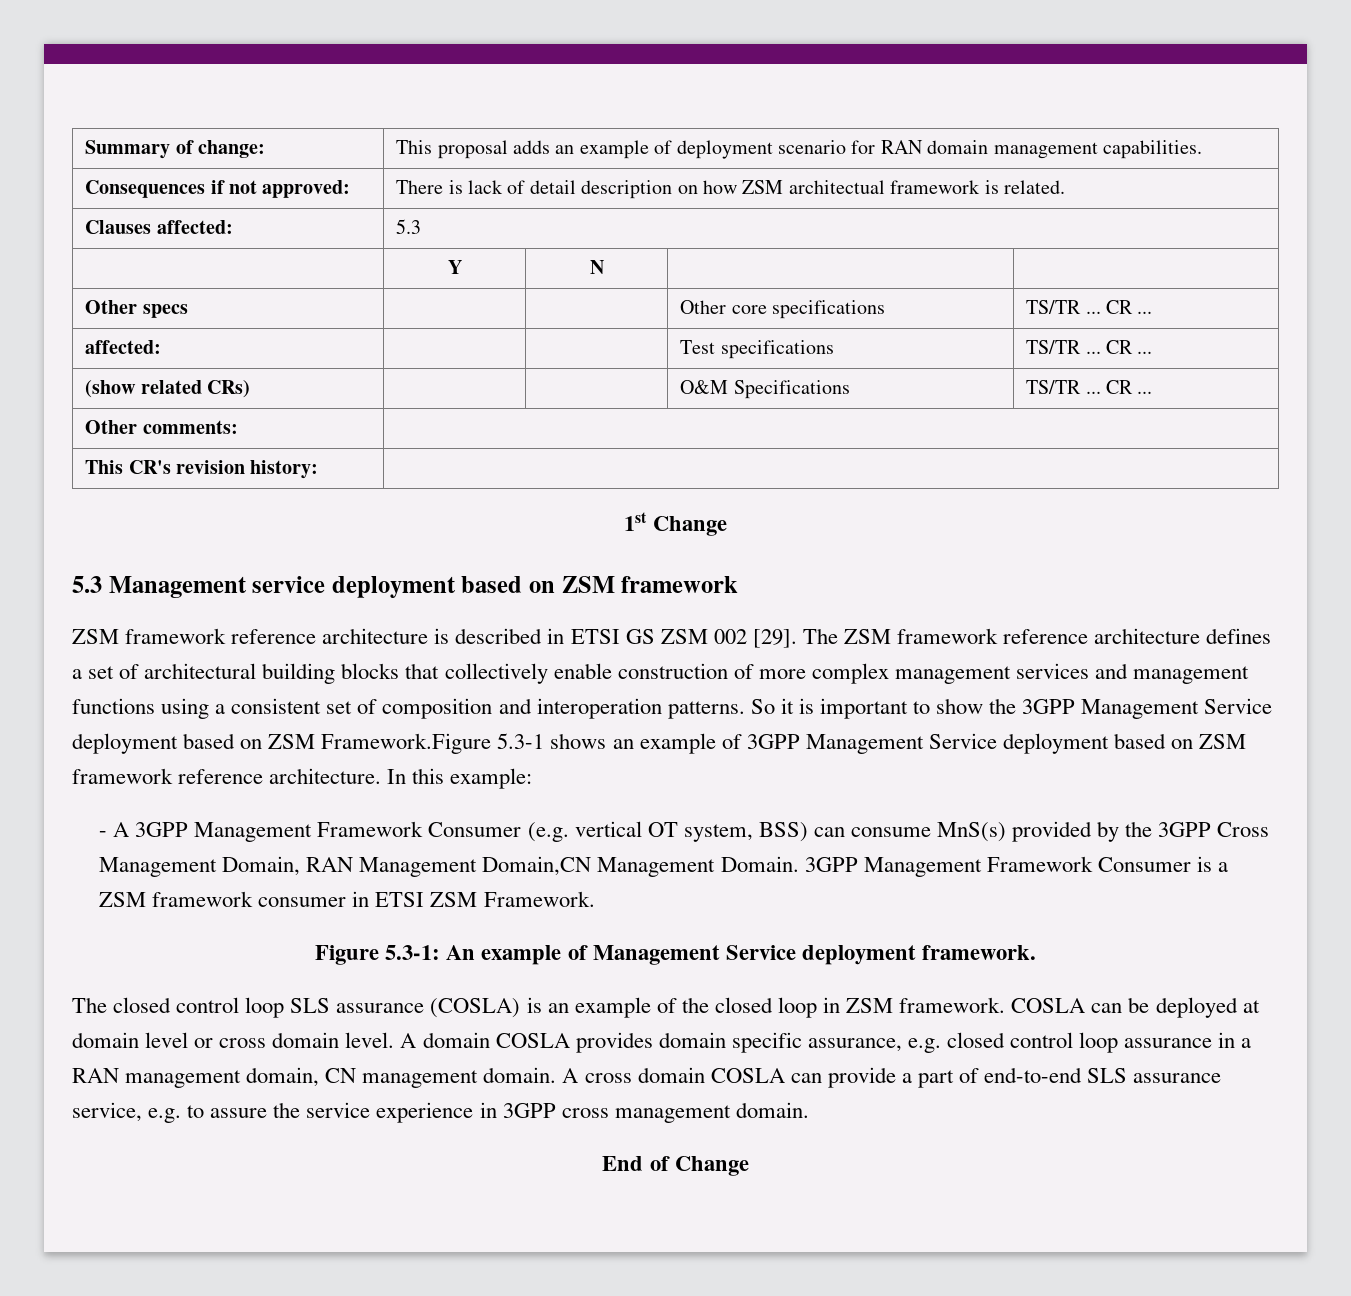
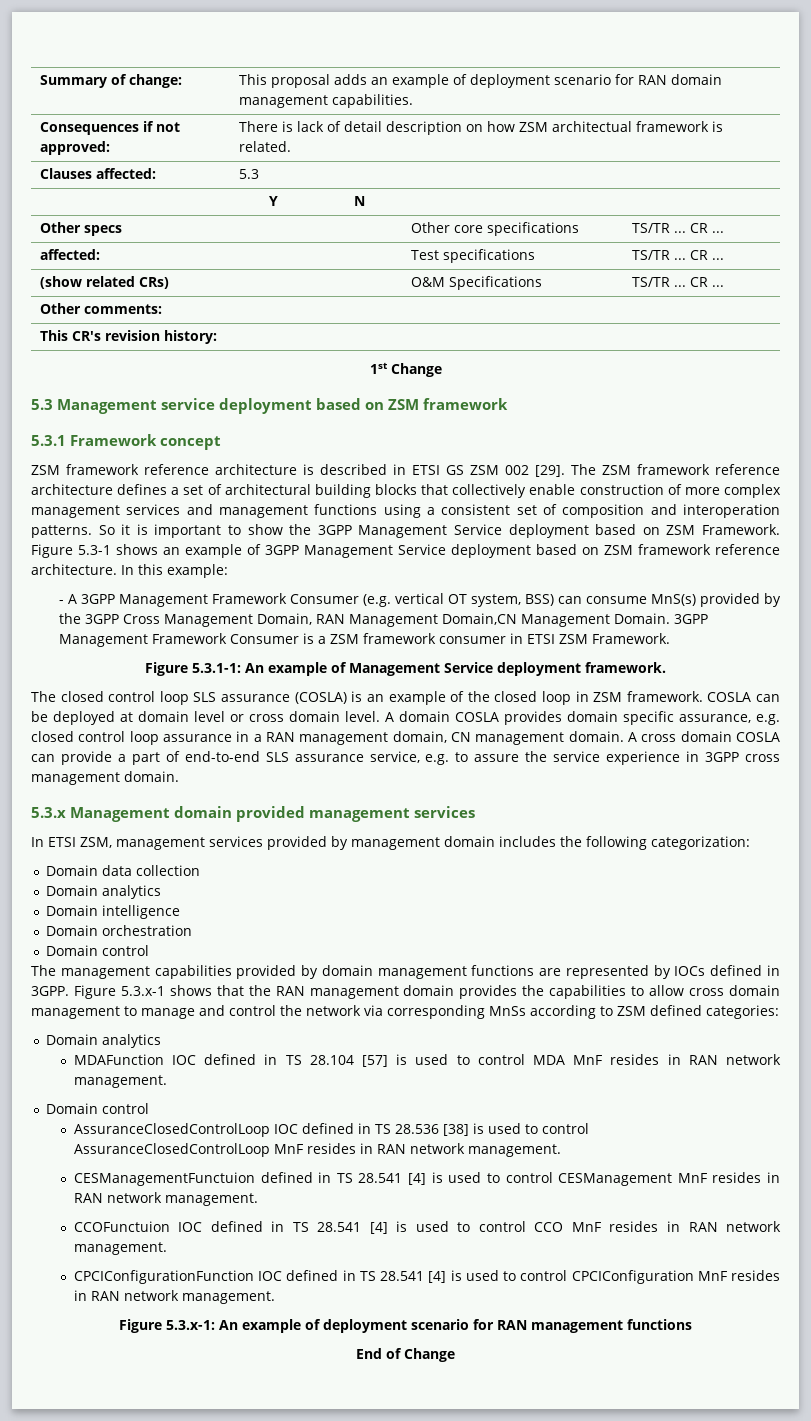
+ 5.3.1 Framework concept
- So it is important to show the 3GPP Management Service deployment based on ZSM Framework.Figure 5.3-1 shows an example of 3GPP Management Service deployment based on ZSM framework reference architecture.
+ So it is important to show the 3GPP Management Service deployment based on ZSM Framework. Figure 5.3-1 shows an example of 3GPP Management Service deployment based on ZSM framework reference architecture.
- Figure 5.3-1: An example of Management Service deployment framework.
+ Figure 5.3.1-1: An example of Management Service deployment framework.
+ 5.3.x Management domain provided management services
+ In ETSI ZSM, management services provided by management domain includes the following categorization:
+ Domain data collection
+ Domain analytics
+ Domain intelligence
+ Domain orchestration
+ Domain control
+ The management capabilities provided by domain management functions are represented by IOCs defined in 3GPP. Figure 5.3.x-1 shows that the RAN management domain provides the capabilities to allow cross domain management to manage and control the network via corresponding MnSs according to ZSM defined categories:
+ Domain analytics
+ MDAFunction IOC defined in TS 28.104 [57] is used to control MDA MnF resides in RAN network management.
+ Domain control
+ AssuranceClosedControlLoop IOC defined in TS 28.536 [38] is used to control AssuranceClosedControlLoop MnF resides in RAN network management.
+ CESManagementFunctuion defined in TS 28.541 [4] is used to control CESManagement MnF resides in RAN network management.
+ CCOFunctuion IOC defined in TS 28.541 [4] is used to control CCO MnF resides in RAN network management.
+ CPCIConfigurationFunction IOC defined in TS 28.541 [4] is used to control CPCIConfiguration MnF resides in RAN network management.
+ Figure 5.3.x-1: An example of deployment scenario for RAN management functions

